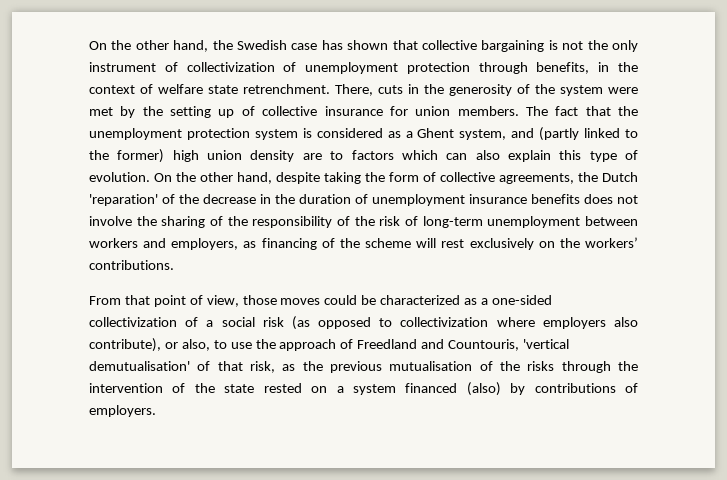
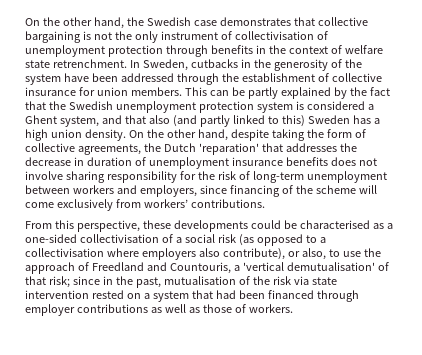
- On the other hand, the Swedish case has shown that collective bargaining is not the only instrument of collectivization of unemployment protection through benefits, in the context of welfare state retrenchment.
+ On the other hand, the Swedish case demonstrates that collective bargaining is not the only instrument of collectivisation of unemployment protection through benefits in the context of welfare state retrenchment.
- There, cuts in the generosity of the system were met by the setting up of collective insurance for union members.
+ In Sweden, cutbacks in the generosity of the system have been addressed through the establishment of collective insurance for union members.
- The fact that the unemployment protection system is considered as a Ghent system, and (partly linked to the former) high union density are to factors which can also explain this type of evolution.
+ This can be partly explained by the fact that the Swedish unemployment protection system is considered a Ghent system, and that also (and partly linked to this) Sweden has a high union density.
- On the other hand, despite taking the form of collective agreements, the Dutch 'reparation' of the decrease in the duration of unemployment insurance benefits does not involve the sharing of the responsibility of the risk of long-term unemployment between workers and employers, as financing of the scheme will rest exclusively on the workers’ contributions.
+ On the other hand, despite taking the form of collective agreements, the Dutch 'reparation' that addresses the decrease in duration of unemployment insurance benefits does not involve sharing responsibility for the risk of long-term unemployment between workers and employers, since financing of the scheme will come exclusively from workers’ contributions.
- From that point of view, those moves could be characterized as a one-sided collectivization of a social risk (as opposed to collectivization where employers also contribute), or also, to use the approach of Freedland and Countouris, 'vertical demutualisation' of that risk, as the previous mutualisation of the risks through the intervention of the state rested on a system financed (also) by contributions of employers.
+ From this perspective, these developments could be characterised as a one-sided collectivisation of a social risk (as opposed to a collectivisation where employers also contribute), or also, to use the approach of Freedland and Countouris, a 'vertical demutualisation' of that risk; since in the past, mutualisation of the risk via state intervention rested on a system that had been financed through employer contributions as well as those of workers.

